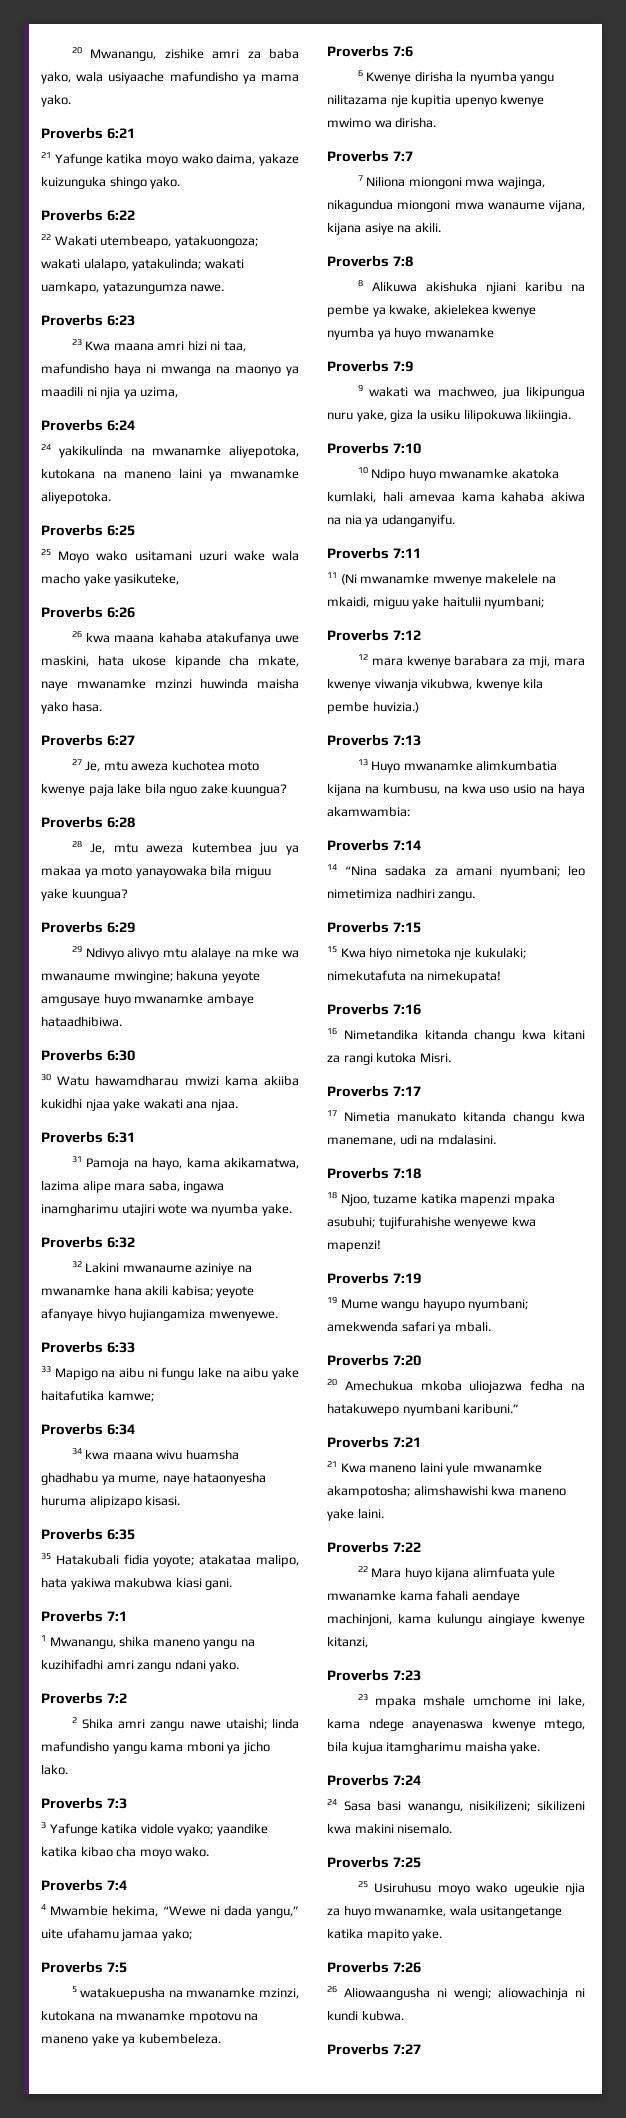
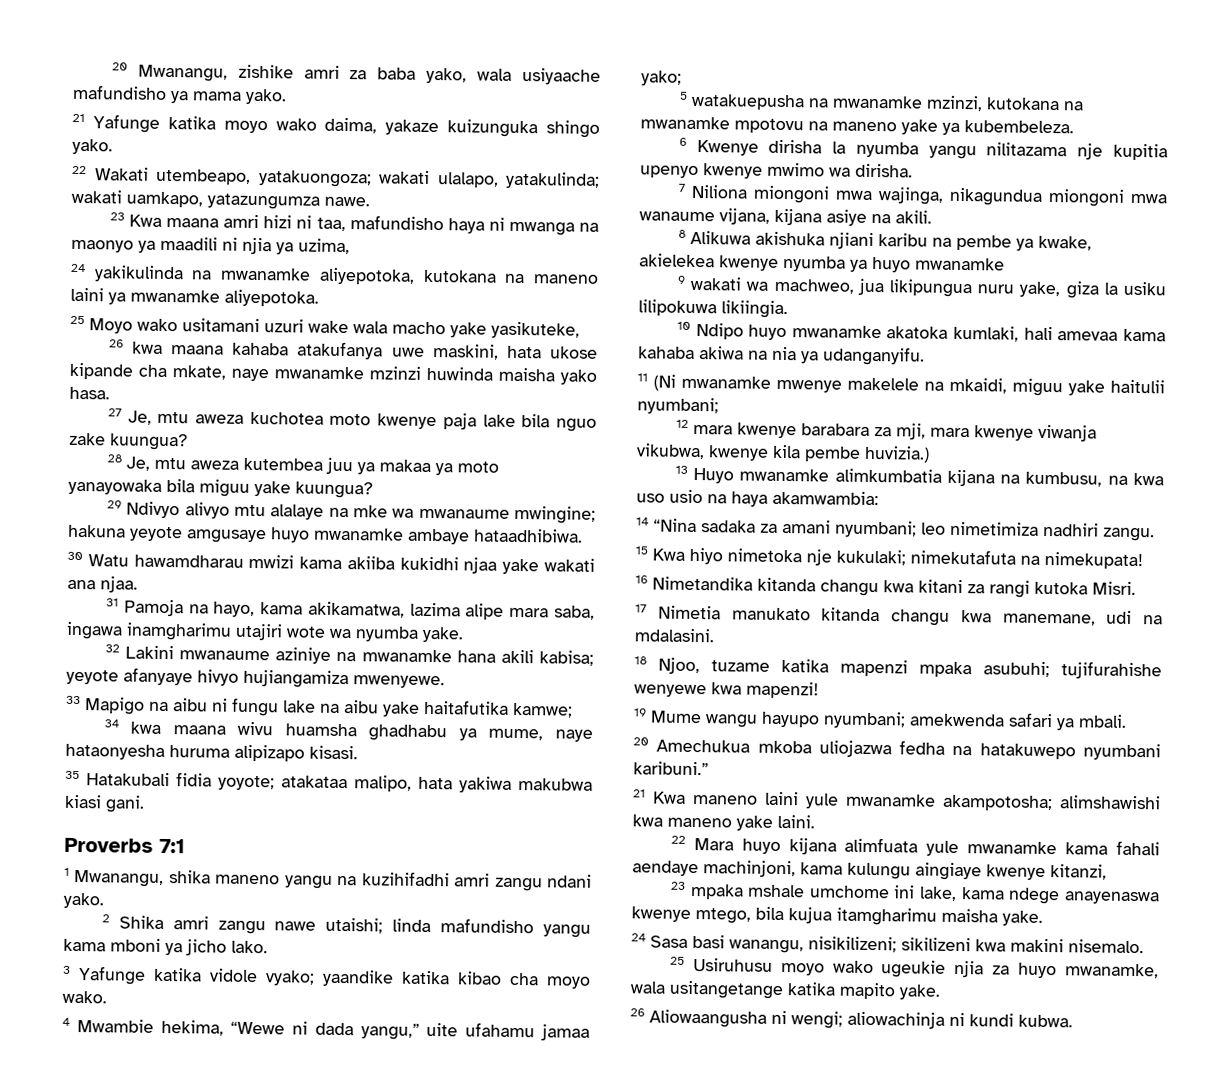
- Proverbs 6:21
- Proverbs 6:22
- Proverbs 6:23
- Proverbs 6:24
- Proverbs 6:25
- Proverbs 6:26
- Proverbs 6:27
- Proverbs 6:28
- Proverbs 6:29
- Proverbs 6:30
- Proverbs 6:31
- Proverbs 6:32
- Proverbs 6:33
- Proverbs 6:34
- Proverbs 6:35
- Proverbs 7:2
- Proverbs 7:3
- Proverbs 7:4
- Proverbs 7:5
- Proverbs 7:6
- Proverbs 7:7
- Proverbs 7:8
- Proverbs 7:9
- Proverbs 7:10
- Proverbs 7:11
- Proverbs 7:12
- Proverbs 7:13
- Proverbs 7:14
- Proverbs 7:15
- Proverbs 7:16
- Proverbs 7:17
- Proverbs 7:18
- Proverbs 7:19
- Proverbs 7:20
- Proverbs 7:21
- Proverbs 7:22
- Proverbs 7:23
- Proverbs 7:24
- Proverbs 7:25
- Proverbs 7:26
- Proverbs 7:27

